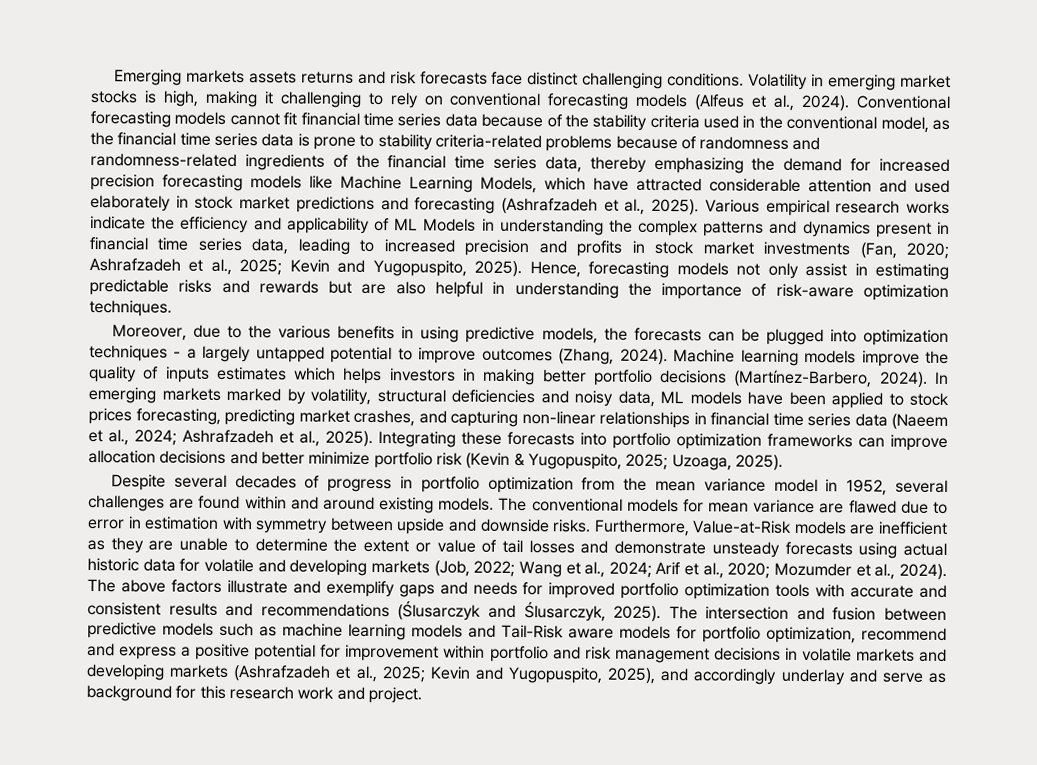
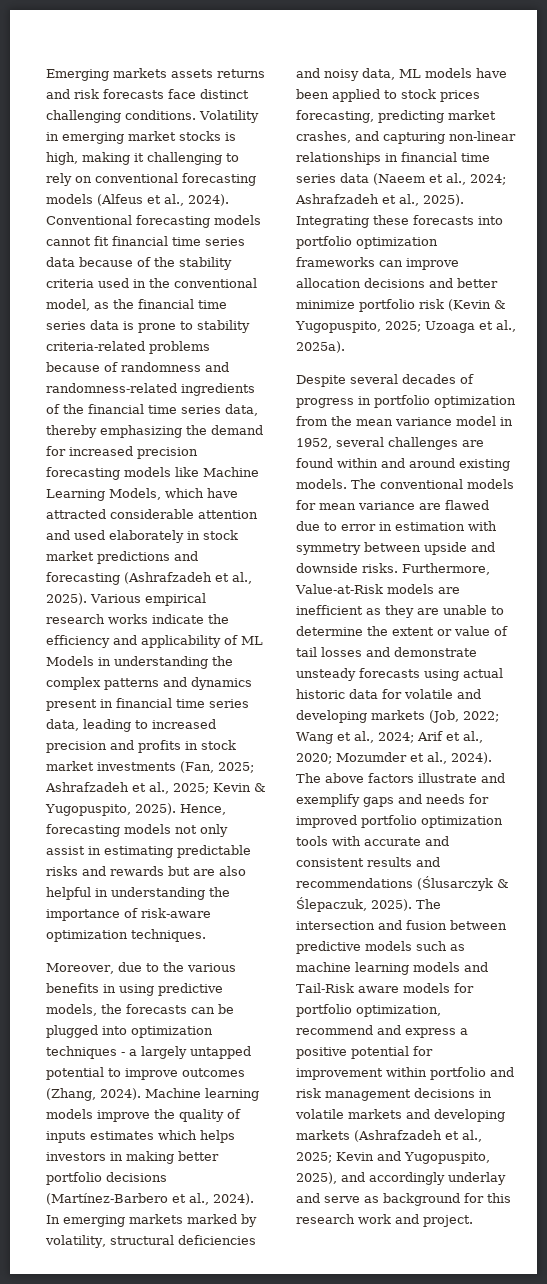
- Various empirical research works indicate the efficiency and applicability of ML Models in understanding the complex patterns and dynamics present in financial time series data, leading to increased precision and profits in stock market investments (Fan, 2020; Ashrafzadeh et al., 2025; Kevin and Yugopuspito, 2025).
+ Various empirical research works indicate the efficiency and applicability of ML Models in understanding the complex patterns and dynamics present in financial time series data, leading to increased precision and profits in stock market investments (Fan, 2025; Ashrafzadeh et al., 2025; Kevin & Yugopuspito, 2025).
- Machine learning models improve the quality of inputs estimates which helps investors in making better portfolio decisions (Martínez-Barbero, 2024).
+ Machine learning models improve the quality of inputs estimates which helps investors in making better portfolio decisions (Martínez-Barbero et al., 2024).
- Integrating these forecasts into portfolio optimization frameworks can improve allocation decisions and better minimize portfolio risk (Kevin & Yugopuspito, 2025; Uzoaga, 2025).
+ Integrating these forecasts into portfolio optimization frameworks can improve allocation decisions and better minimize portfolio risk (Kevin & Yugopuspito, 2025; Uzoaga et al., 2025a).
- The above factors illustrate and exemplify gaps and needs for improved portfolio optimization tools with accurate and consistent results and recommendations (Ślusarczyk and Ślusarczyk, 2025).
+ The above factors illustrate and exemplify gaps and needs for improved portfolio optimization tools with accurate and consistent results and recommendations (Ślusarczyk & Ślepaczuk, 2025).

